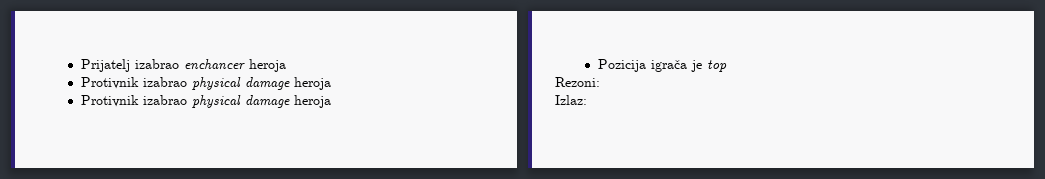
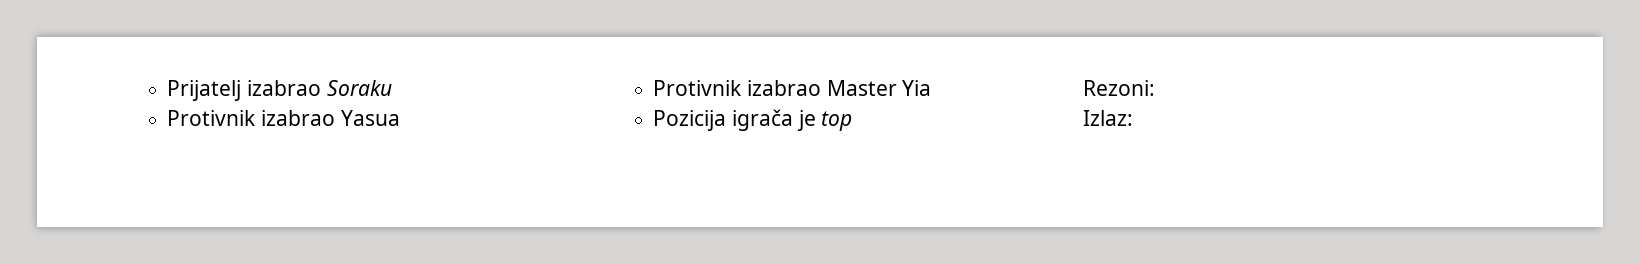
- Prijatelj izabrao enchancer heroja
- Protivnik izabrao physical damage heroja
- Protivnik izabrao physical damage heroja
+ Prijatelj izabrao Soraku
+ Protivnik izabrao Yasua
+ Protivnik izabrao Master Yia

